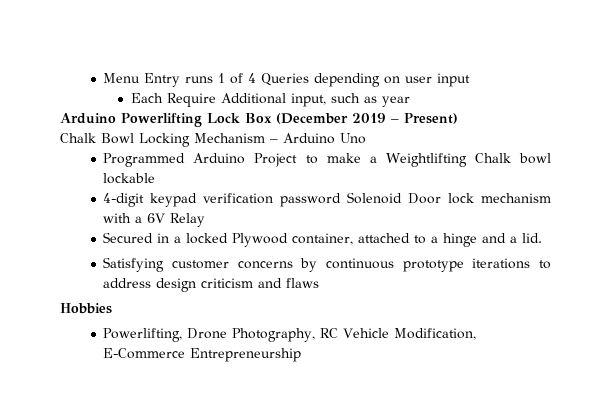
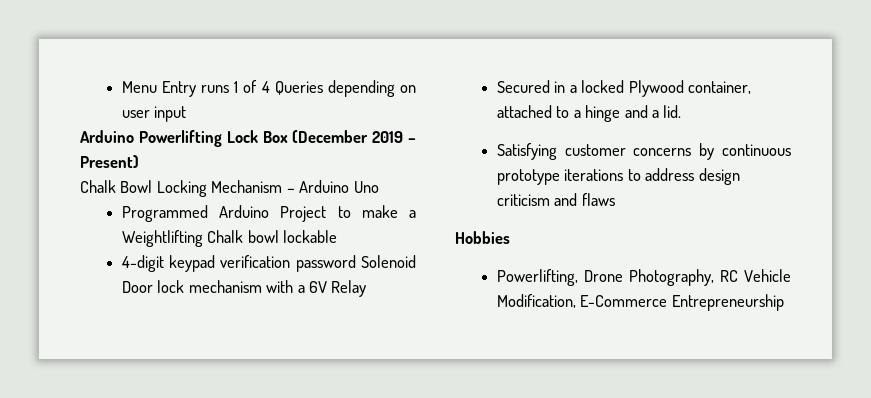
- Each Require Additional input, such as year

